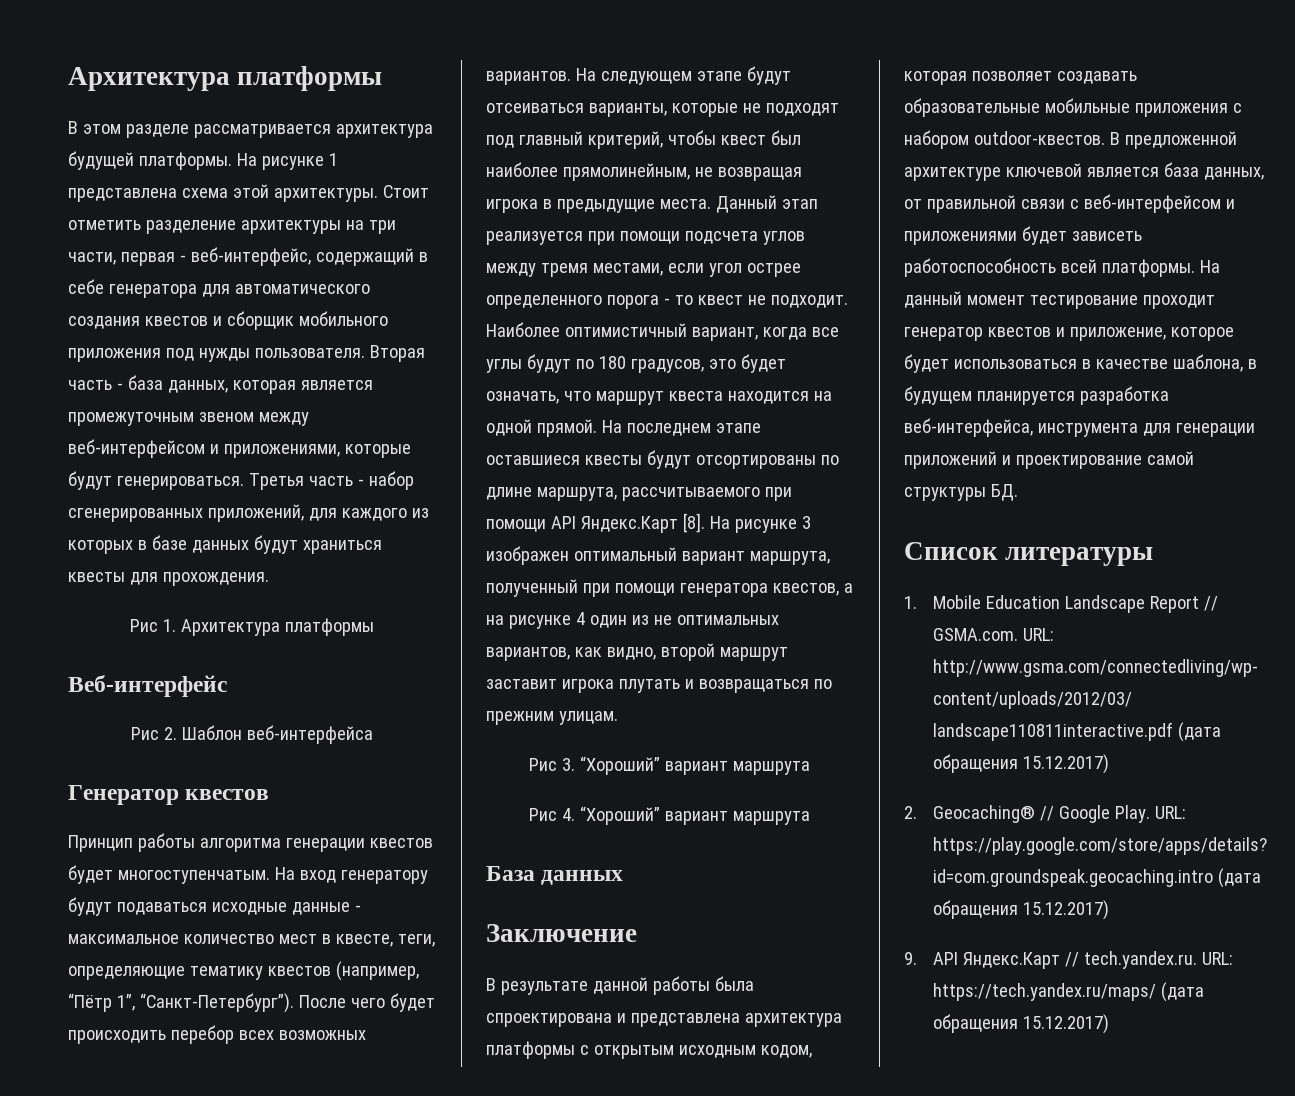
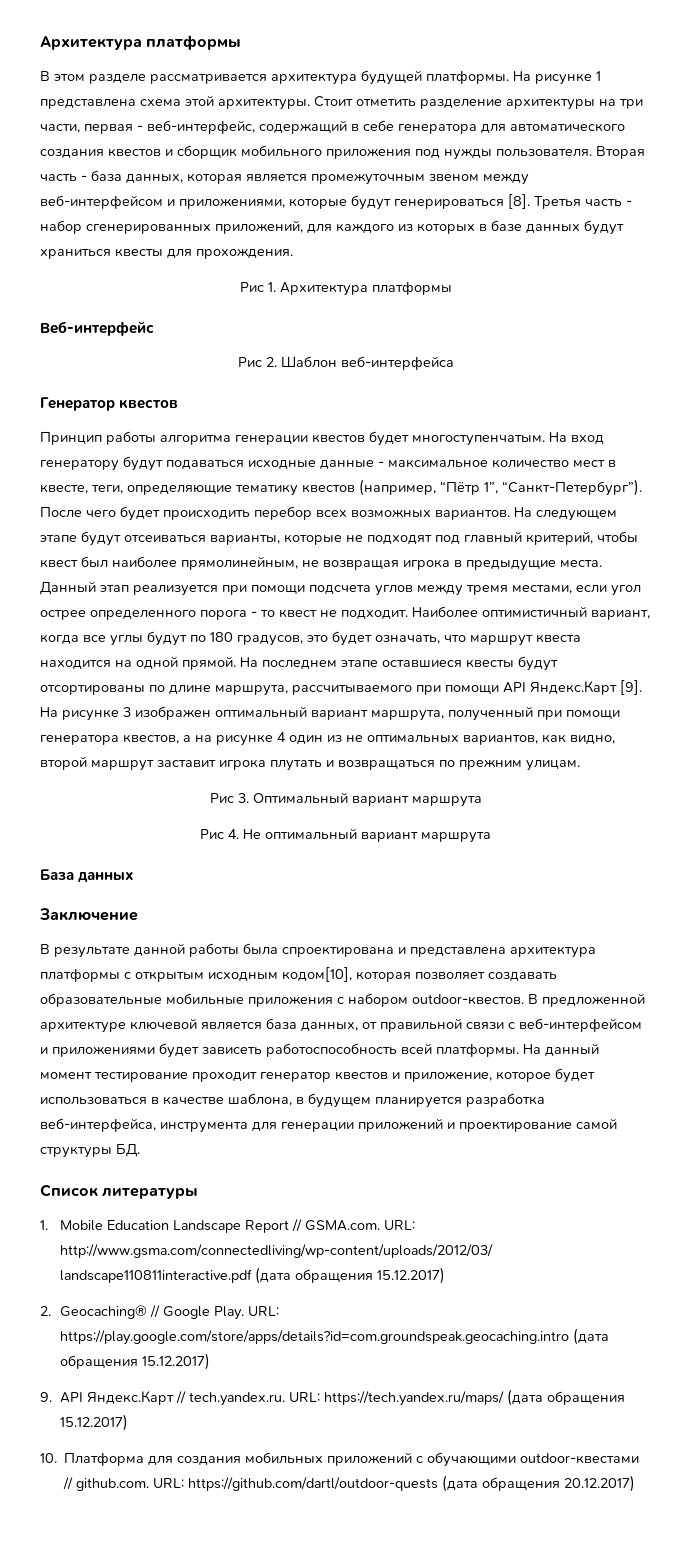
- Вторая часть - база данных, которая является промежуточным звеном между веб-интерфейсом и приложениями, которые будут генерироваться.
+ Вторая часть - база данных, которая является промежуточным звеном между веб-интерфейсом и приложениями, которые будут генерироваться [8].
- На последнем этапе оставшиеся квесты будут отсортированы по длине маршрута, рассчитываемого при помощи API Яндекс.Карт [8].
+ На последнем этапе оставшиеся квесты будут отсортированы по длине маршрута, рассчитываемого при помощи API Яндекс.Карт [9].
- Рис 3. “Хороший” вариант маршрута
+ Рис 3. Оптимальный вариант маршрута
- Рис 4. “Хороший” вариант маршрута
+ Рис 4. Не оптимальный вариант маршрута
- В результате данной работы была спроектирована и представлена архитектура платформы с открытым исходным кодом, которая позволяет создавать образовательные мобильные приложения с набором outdoor-квестов.
+ В результате данной работы была спроектирована и представлена архитектура платформы с открытым исходным кодом[10], которая позволяет создавать образовательные мобильные приложения с набором outdoor-квестов.
+ 10. Платформа для создания мобильных приложений с обучающими outdoor-квестами // github.com. URL: https://github.com/dartl/outdoor-quests (дата обращения 20.12.2017)

